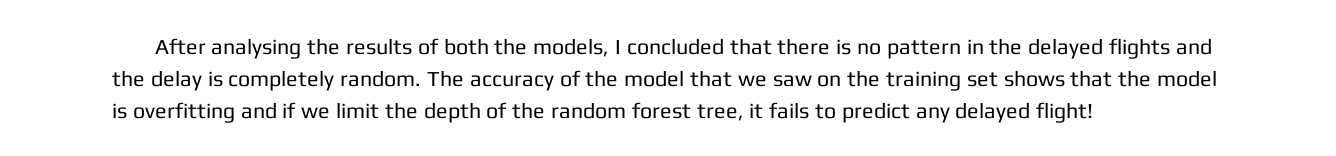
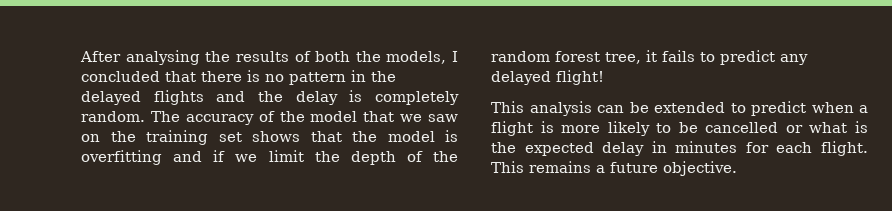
+ This analysis can be extended to predict when a flight is more likely to be cancelled or what is the expected delay in minutes for each flight. This remains a future objective.

